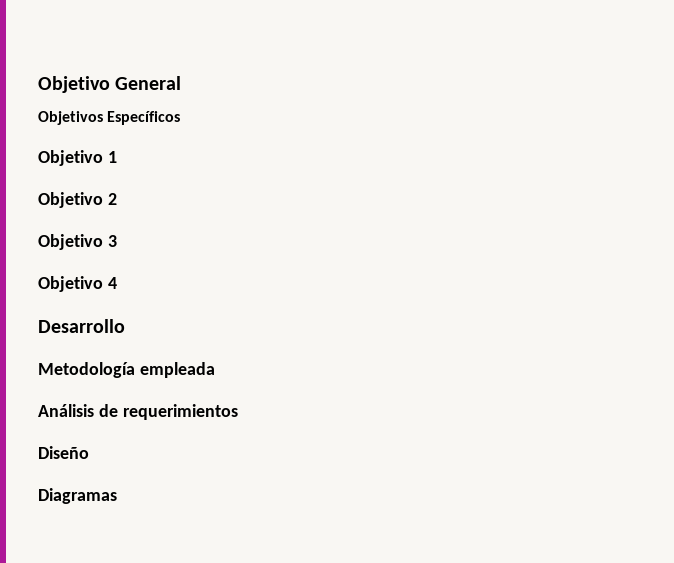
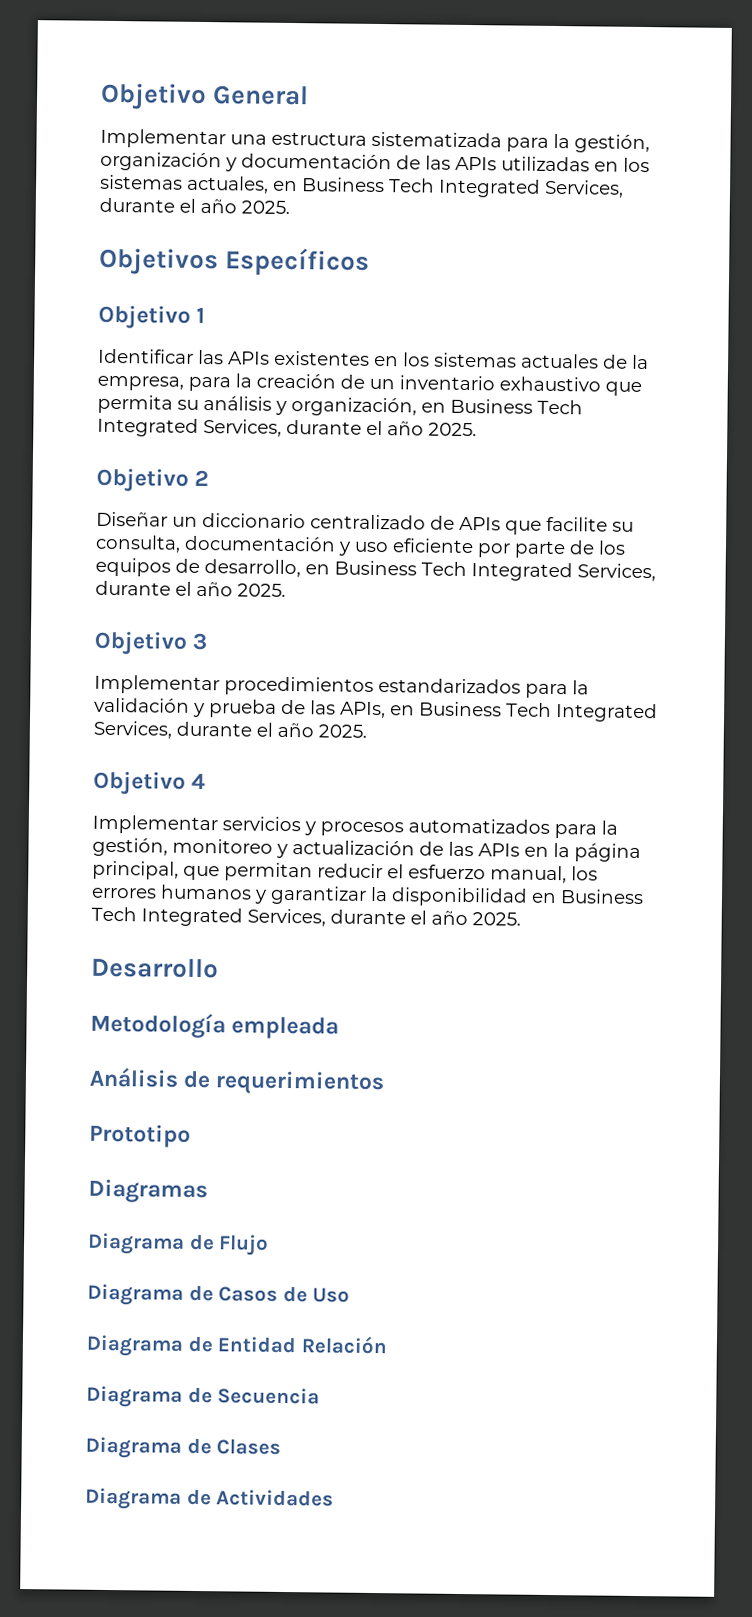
+ Implementar una estructura sistematizada para la gestión, organización y documentación de las APIs utilizadas en los sistemas actuales, en Business Tech Integrated Services, durante el año 2025.
  Objetivos Específicos
  Objetivo 1
+ Identificar las APIs existentes en los sistemas actuales de la empresa, para la creación de un inventario exhaustivo que permita su análisis y organización, en Business Tech Integrated Services, durante el año 2025.
  Objetivo 2
+ Diseñar un diccionario centralizado de APIs que facilite su consulta, documentación y uso eficiente por parte de los equipos de desarrollo, en Business Tech Integrated Services, durante el año 2025.
  Objetivo 3
+ Implementar procedimientos estandarizados para la validación y prueba de las APIs, en Business Tech Integrated Services, durante el año 2025.
  Objetivo 4
+ Implementar servicios y procesos automatizados para la gestión, monitoreo y actualización de las APIs en la página principal, que permitan reducir el esfuerzo manual, los errores humanos y garantizar la disponibilidad en Business Tech Integrated Services, durante el año 2025.
- Diseño
+ Prototipo
+ Diagrama de Flujo
+ Diagrama de Casos de Uso
+ Diagrama de Entidad Relación
+ Diagrama de Secuencia
+ Diagrama de Clases
+ Diagrama de Actividades

